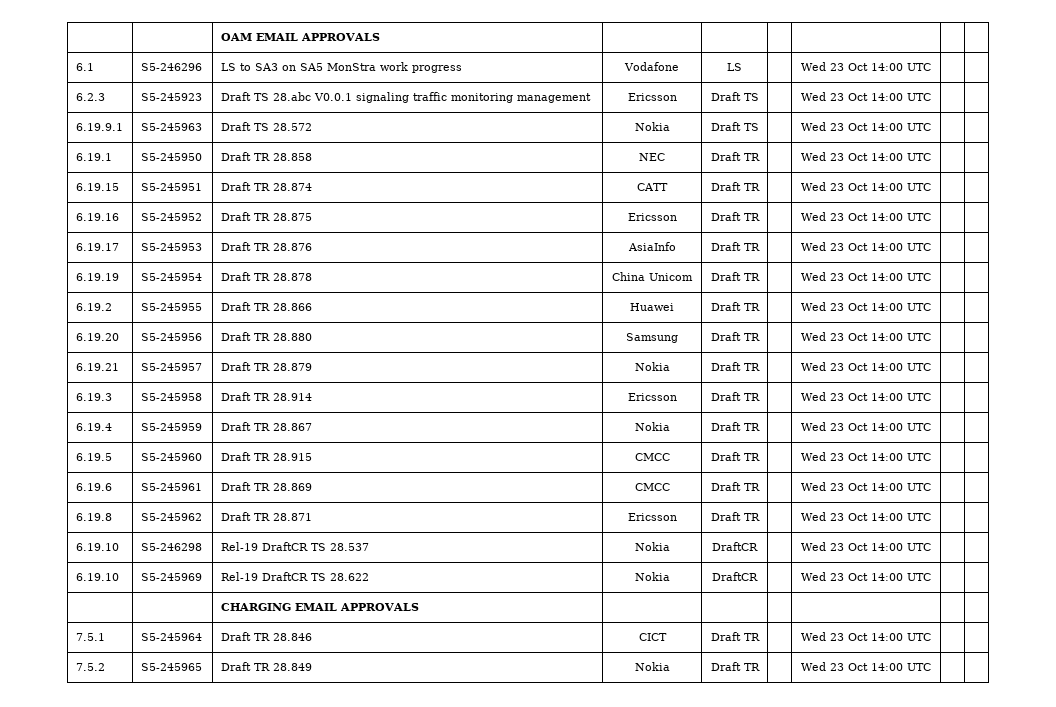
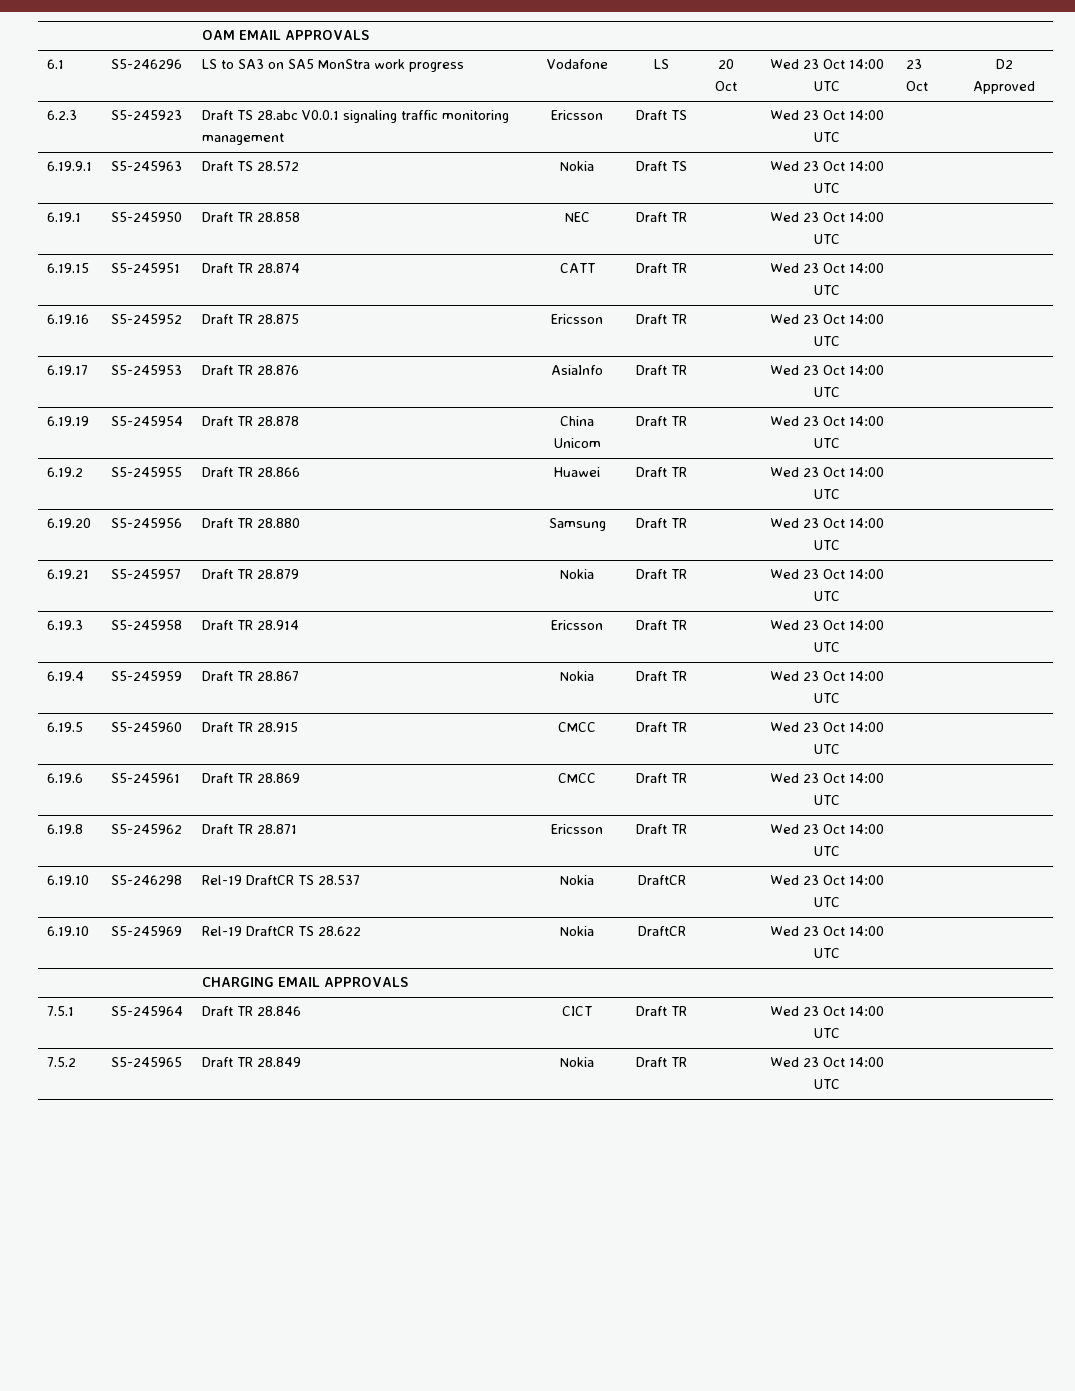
- 6.1 | S5-246296 | LS to SA3 on SA5 MonStra work progress | Vodafone | LS | | Wed 23 Oct 14:00 UTC | |
+ 6.1 | S5-246296 | LS to SA3 on SA5 MonStra work progress | Vodafone | LS | 20 Oct | Wed 23 Oct 14:00 UTC | 23 Oct | D2 Approved

